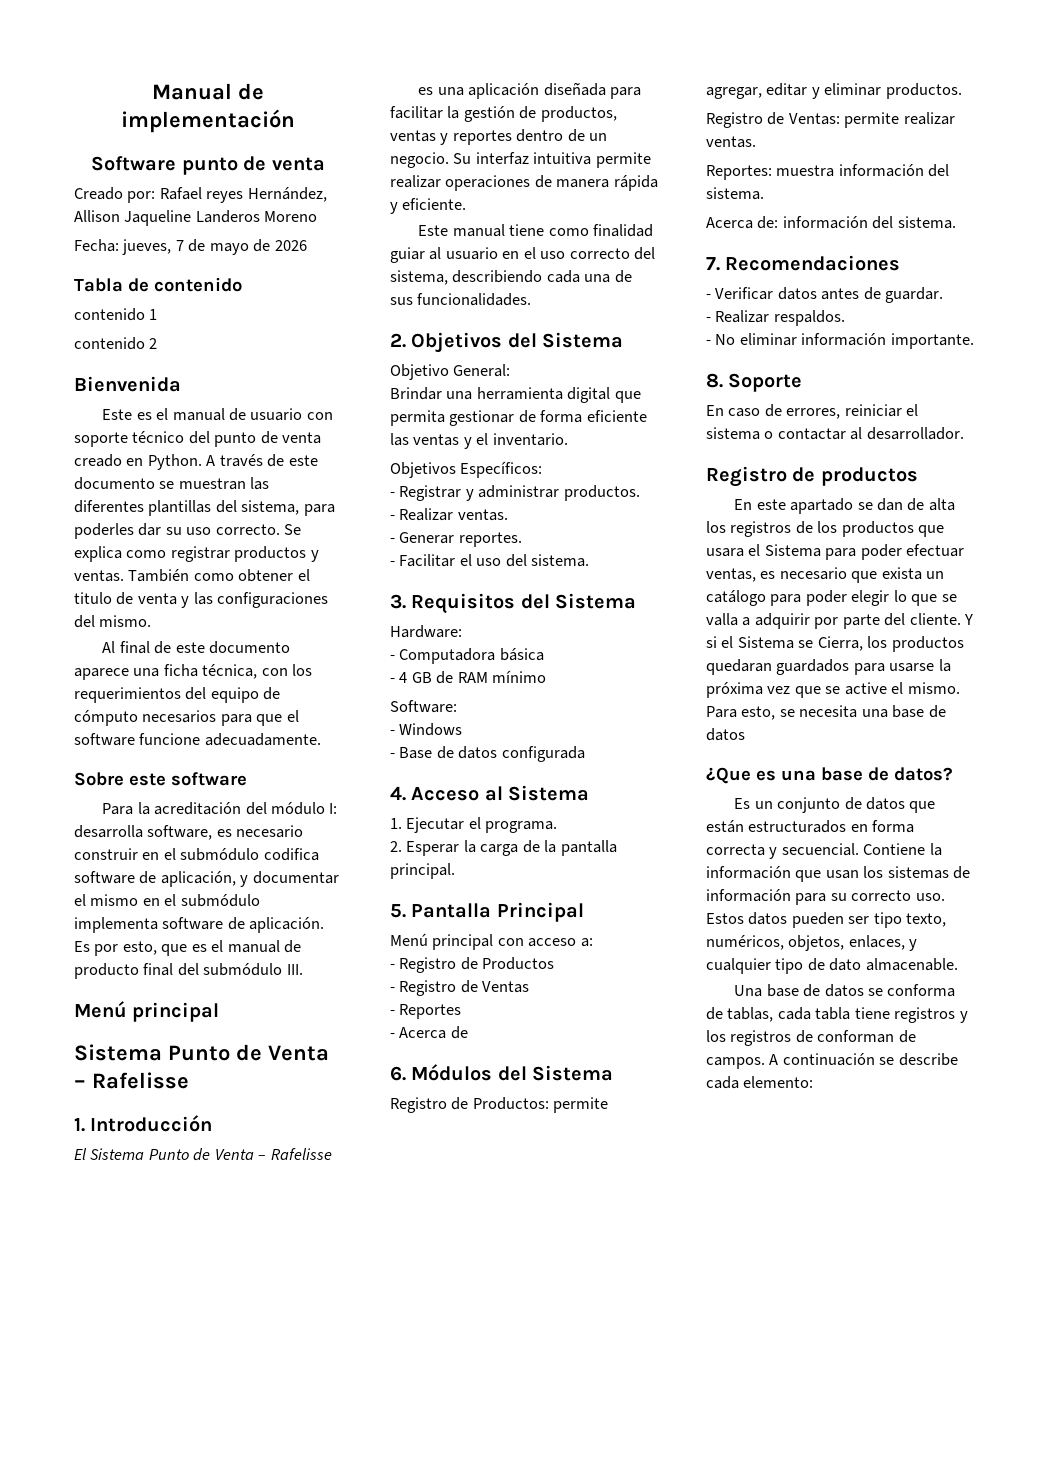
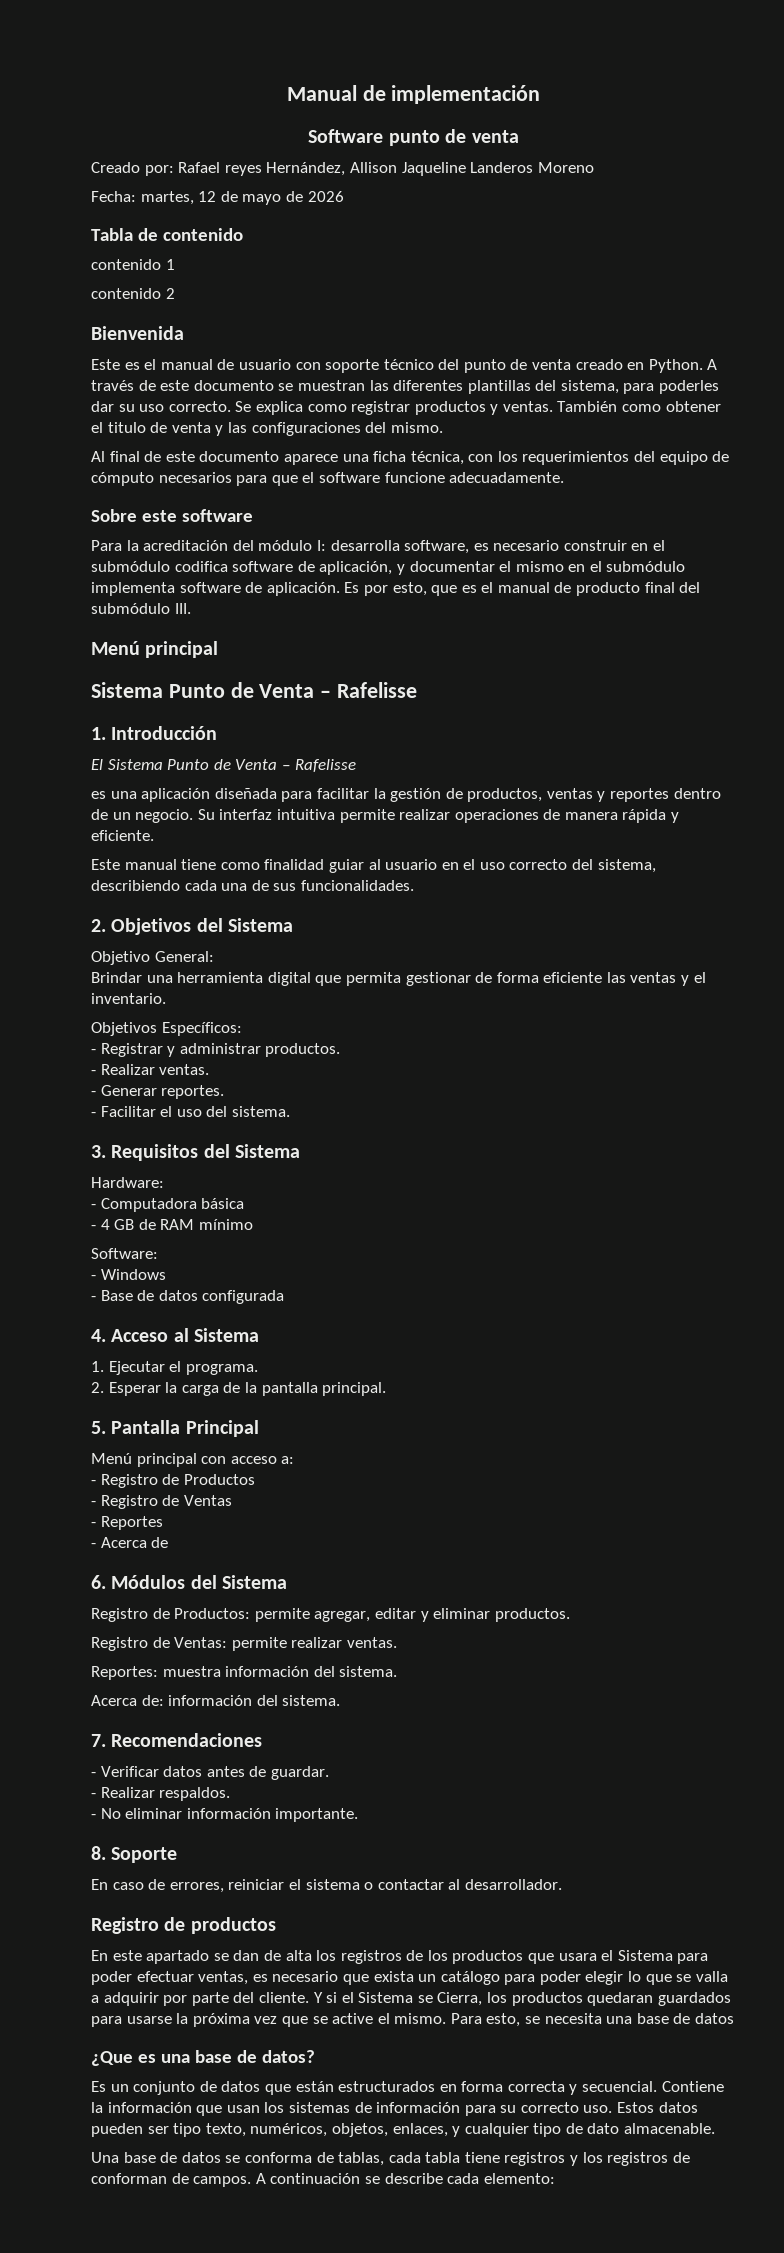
- Fecha: jueves, 7 de mayo de 2026
+ Fecha: martes, 12 de mayo de 2026

